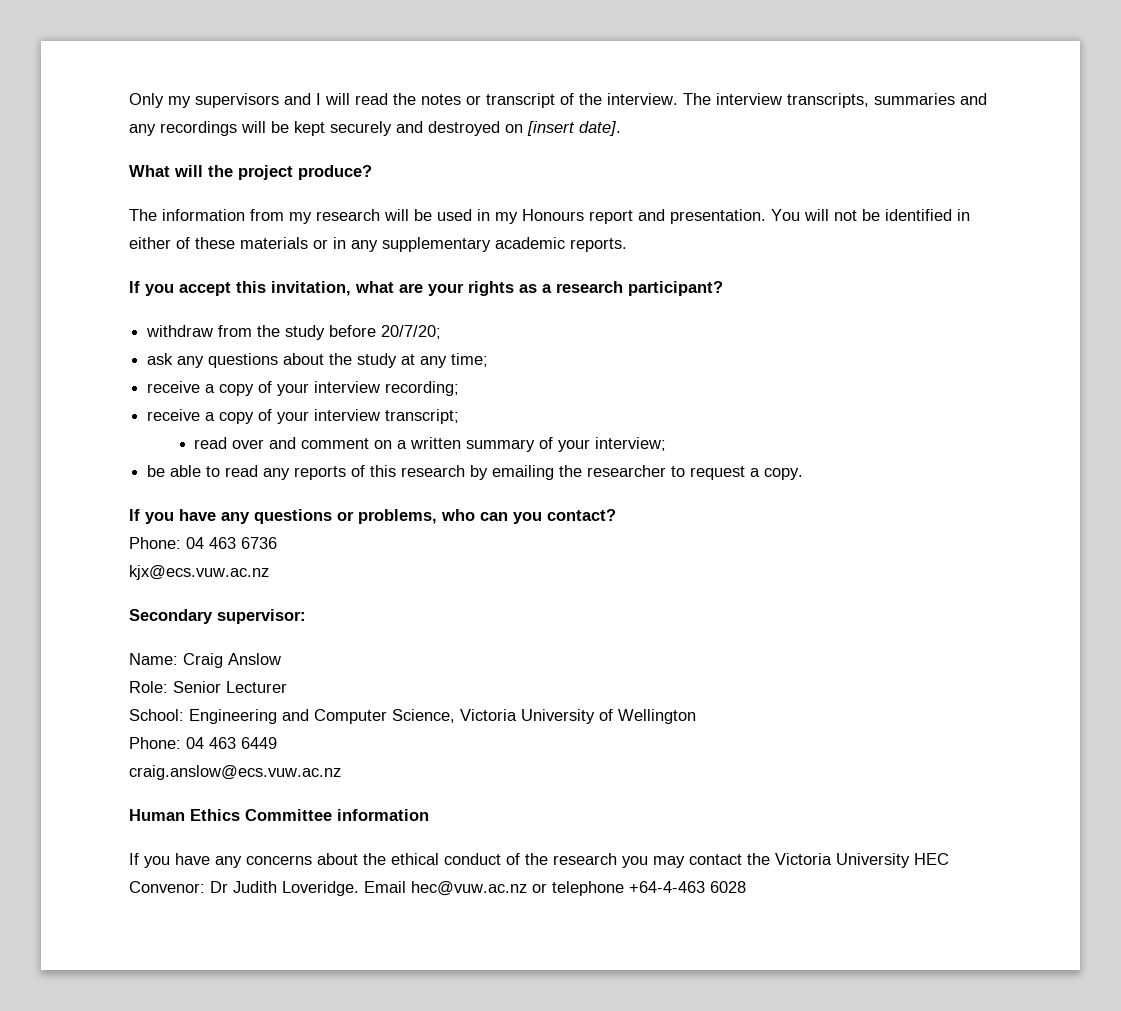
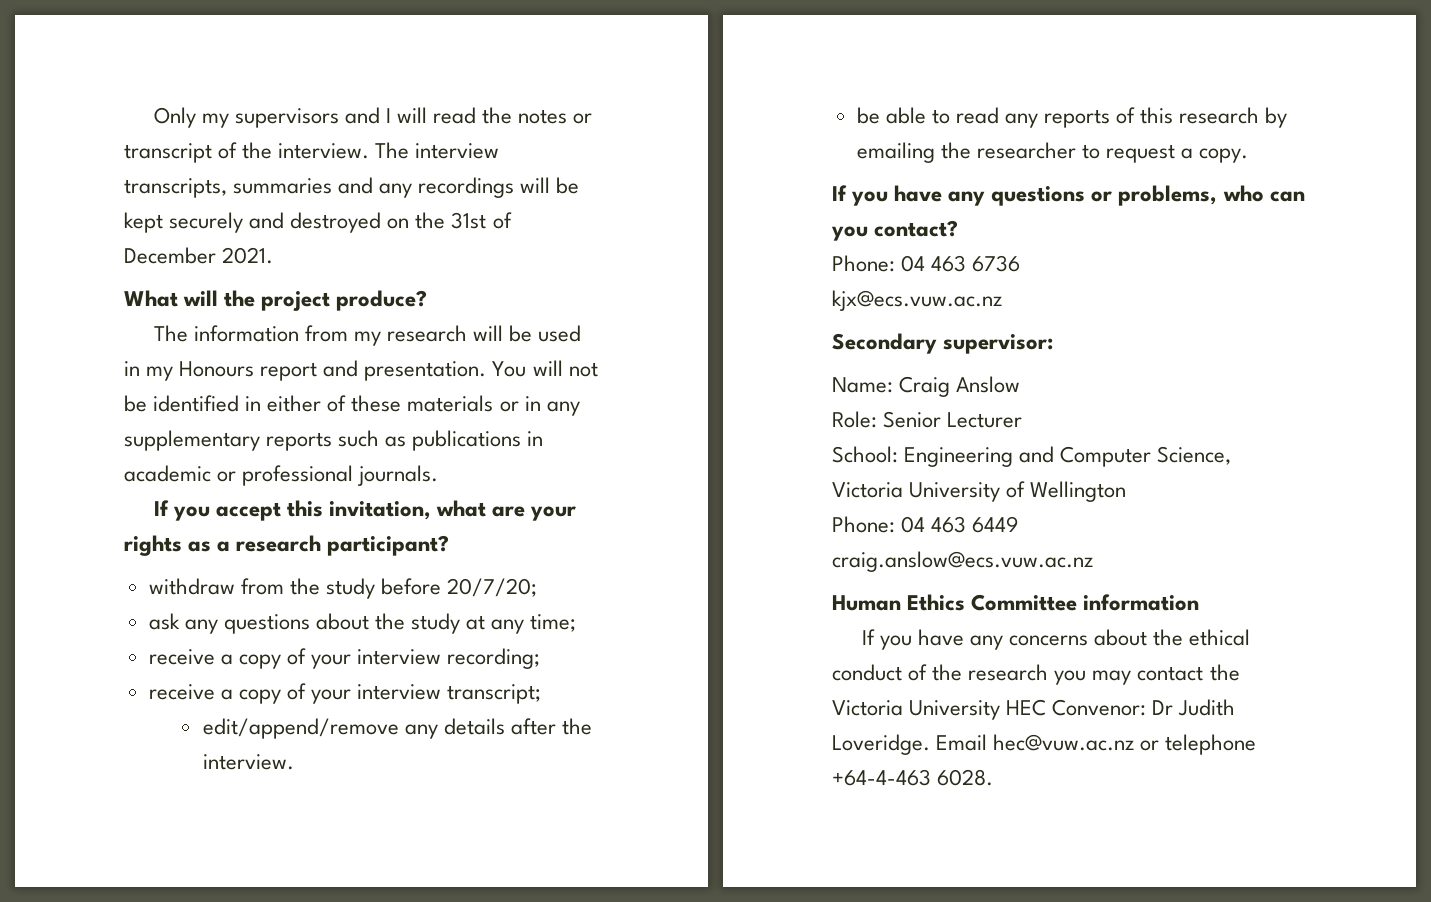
- The interview transcripts, summaries and any recordings will be kept securely and destroyed on [insert date].
+ The interview transcripts, summaries and any recordings will be kept securely and destroyed on the 31st of December 2021.
- You will not be identified in either of these materials or in any supplementary academic reports.
+ You will not be identified in either of these materials or in any supplementary reports such as publications in academic or professional journals.
- read over and comment on a written summary of your interview;
+ edit/append/remove any details after the interview.
- Email hec@vuw.ac.nz or telephone +64-4-463 6028
+ Email hec@vuw.ac.nz or telephone +64-4-463 6028.

